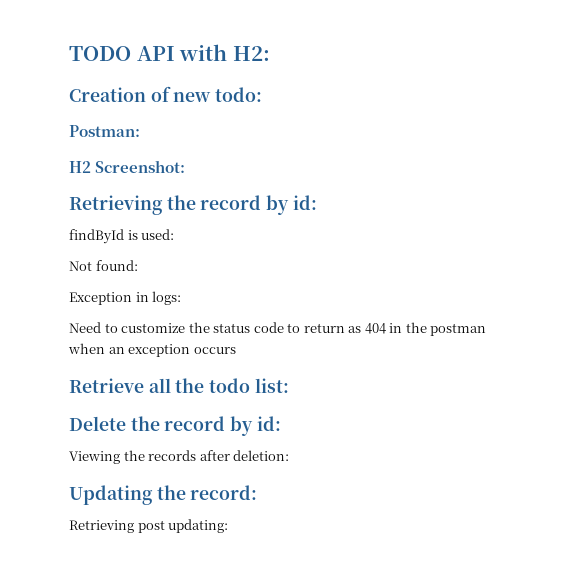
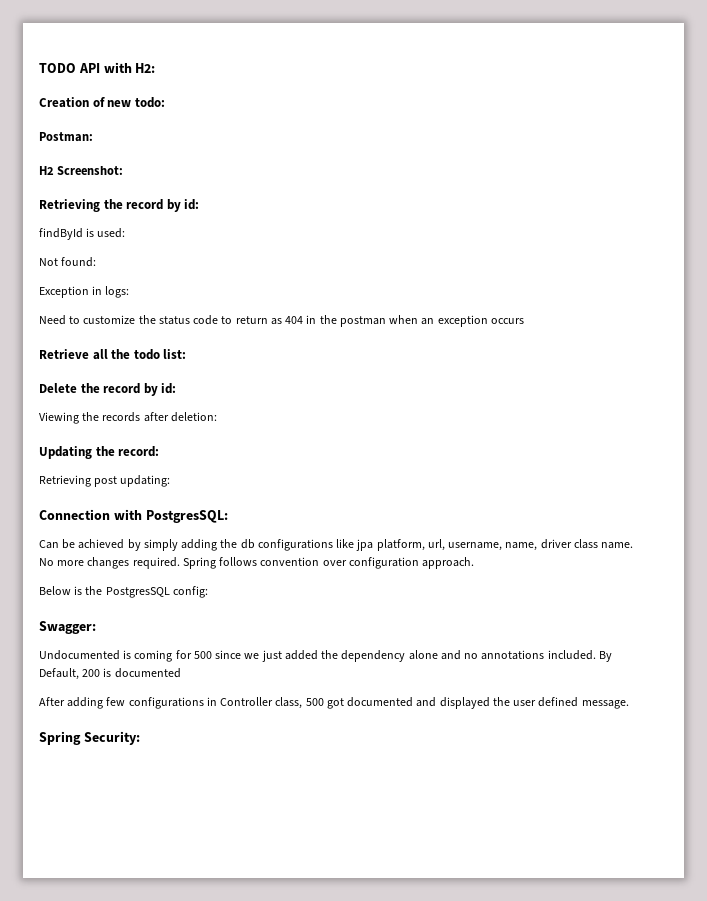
+ Connection with PostgresSQL:
+ Can be achieved by simply adding the db configurations like jpa platform, url, username, name, driver class name. No more changes required. Spring follows convention over configuration approach.
+ Below is the PostgresSQL config:
+ Swagger:
+ Undocumented is coming for 500 since we just added the dependency alone and no annotations included. By Default, 200 is documented
+ After adding few configurations in Controller class, 500 got documented and displayed the user defined message.
+ Spring Security:

